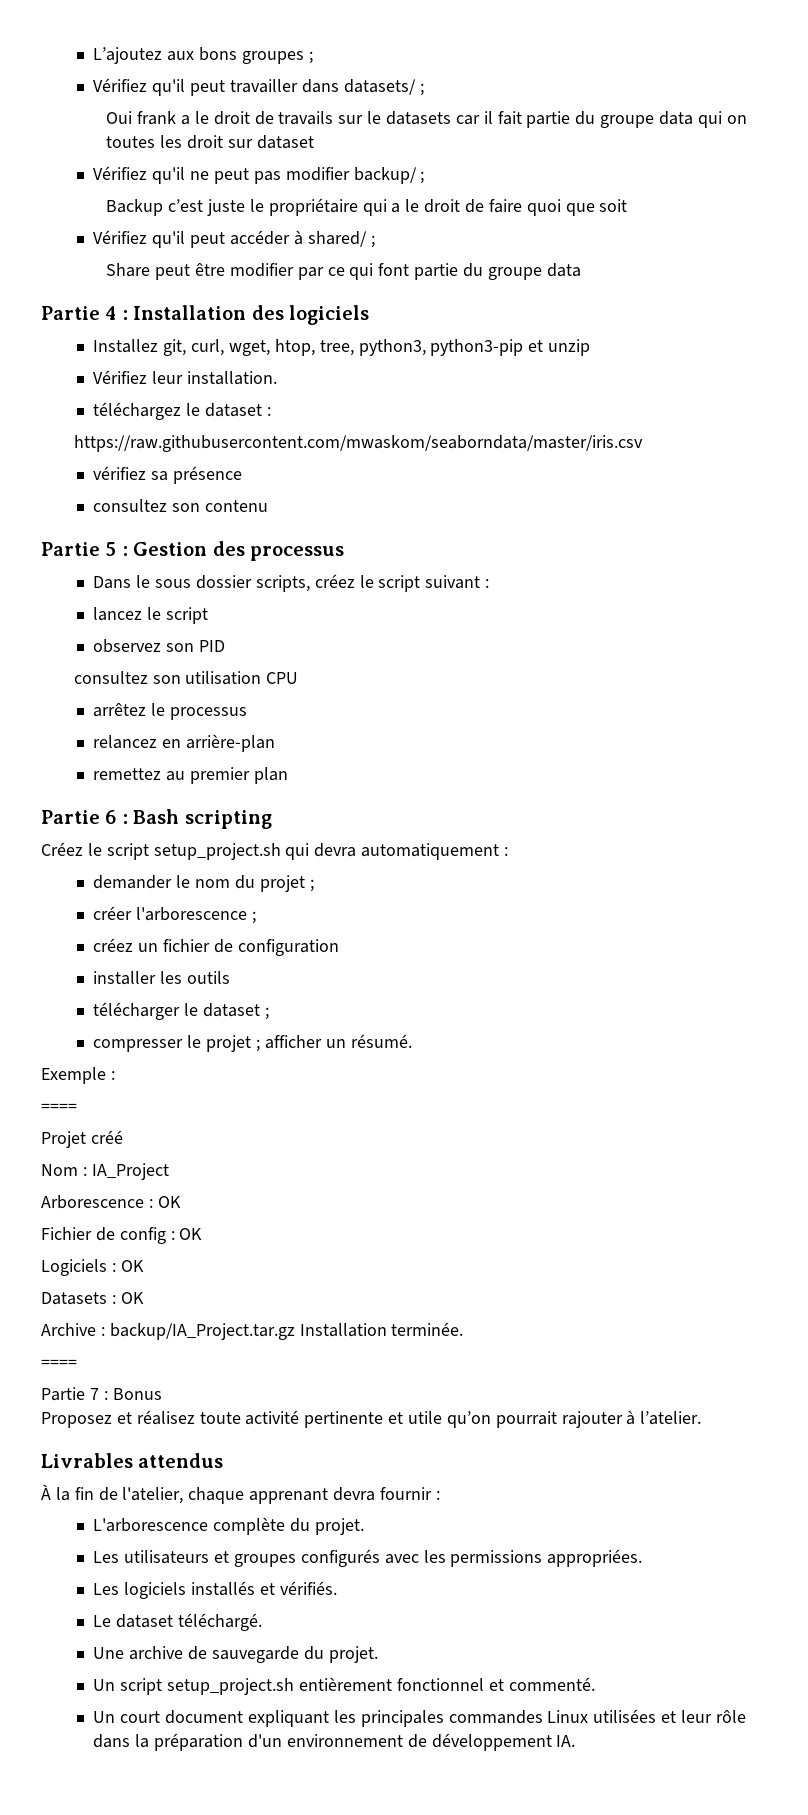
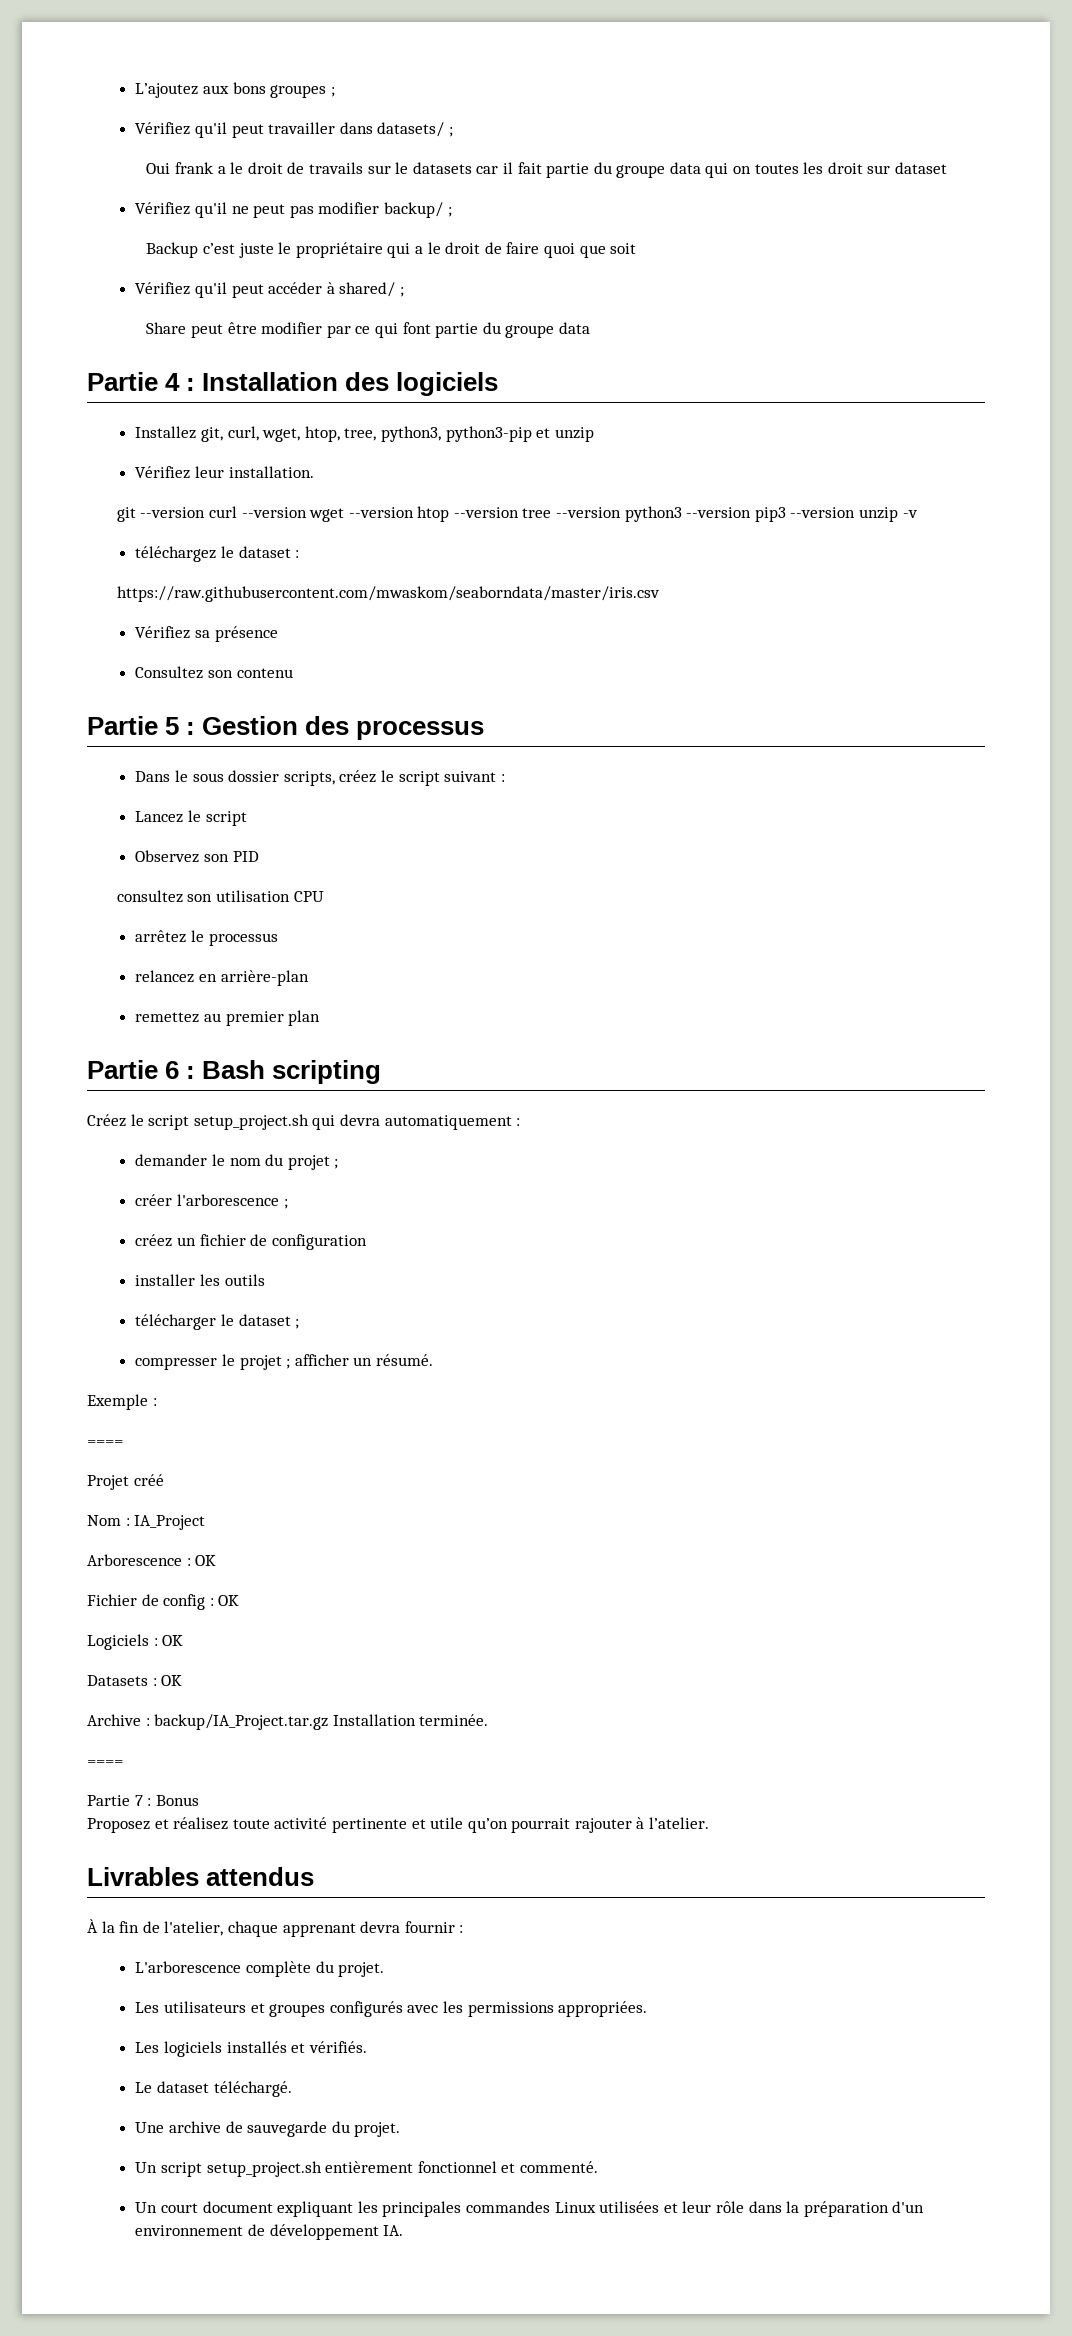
+ git --version curl --version wget --version htop --version tree --version python3 --version pip3 --version unzip -v
- vérifiez sa présence
+ Vérifiez sa présence
- consultez son contenu
+ Consultez son contenu
- lancez le script
+ Lancez le script
- observez son PID
+ Observez son PID

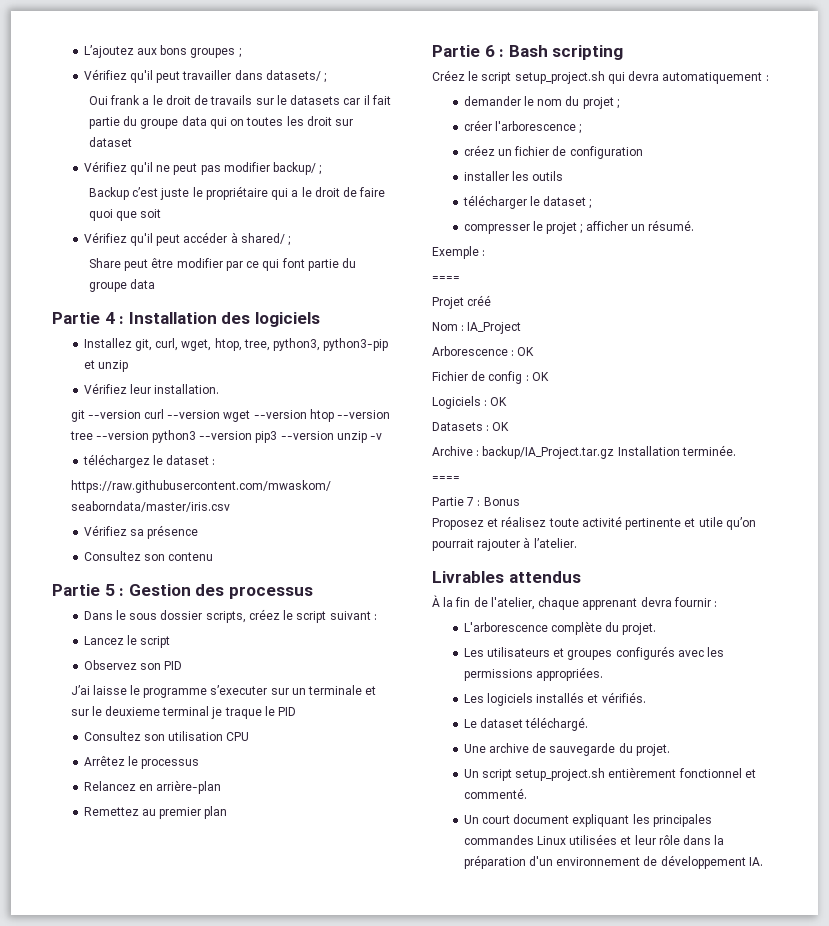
- consultez son utilisation CPU
+ J’ai laisse le programme s’executer sur un terminale et sur le deuxieme terminal je traque le PID
+ Consultez son utilisation CPU
- arrêtez le processus
+ Arrêtez le processus
- relancez en arrière-plan
+ Relancez en arrière-plan
- remettez au premier plan
+ Remettez au premier plan

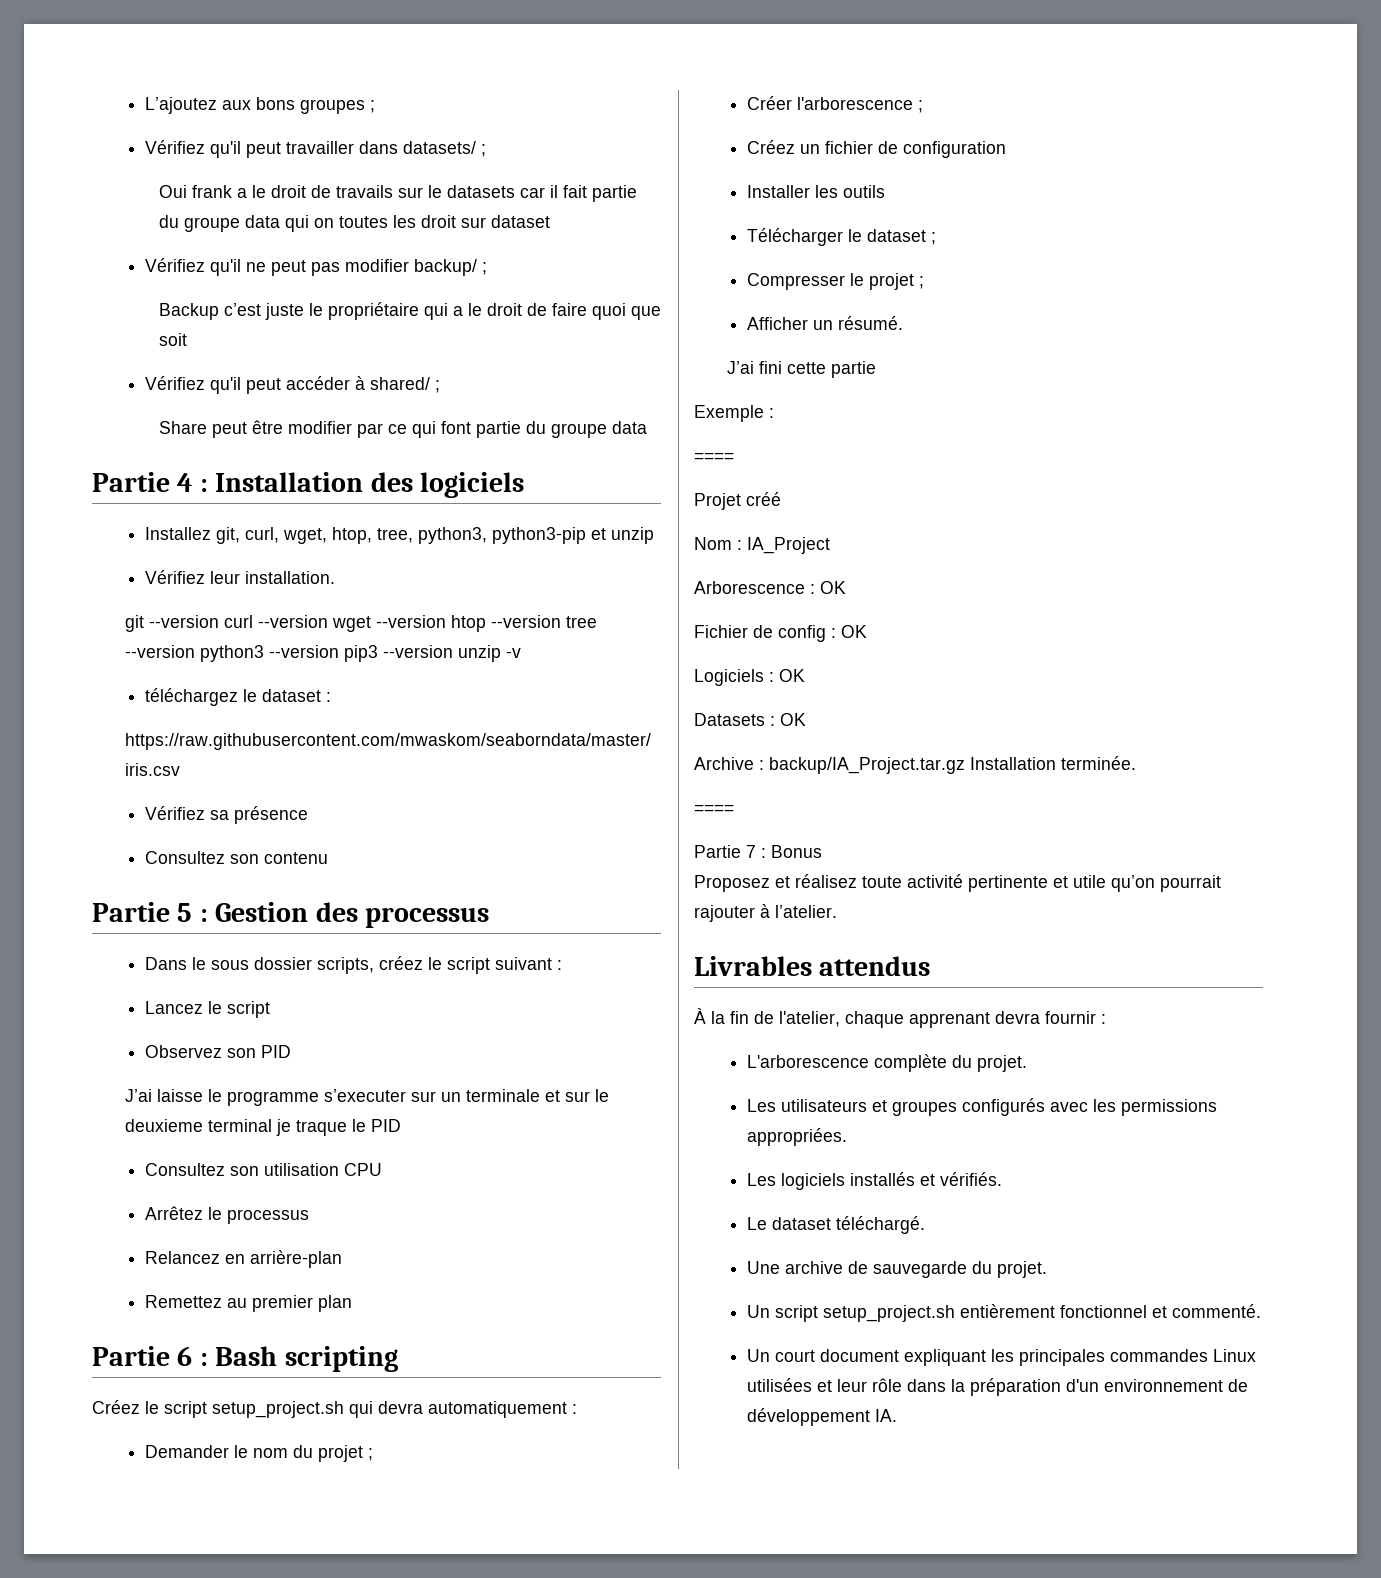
- demander le nom du projet ;
+ Demander le nom du projet ;
- créer l'arborescence ;
+ Créer l'arborescence ;
- créez un fichier de configuration
+ Créez un fichier de configuration
- installer les outils
+ Installer les outils
- télécharger le dataset ;
+ Télécharger le dataset ;
- compresser le projet ; afficher un résumé.
+ Compresser le projet ;
+ Afficher un résumé.
+ J’ai fini cette partie

